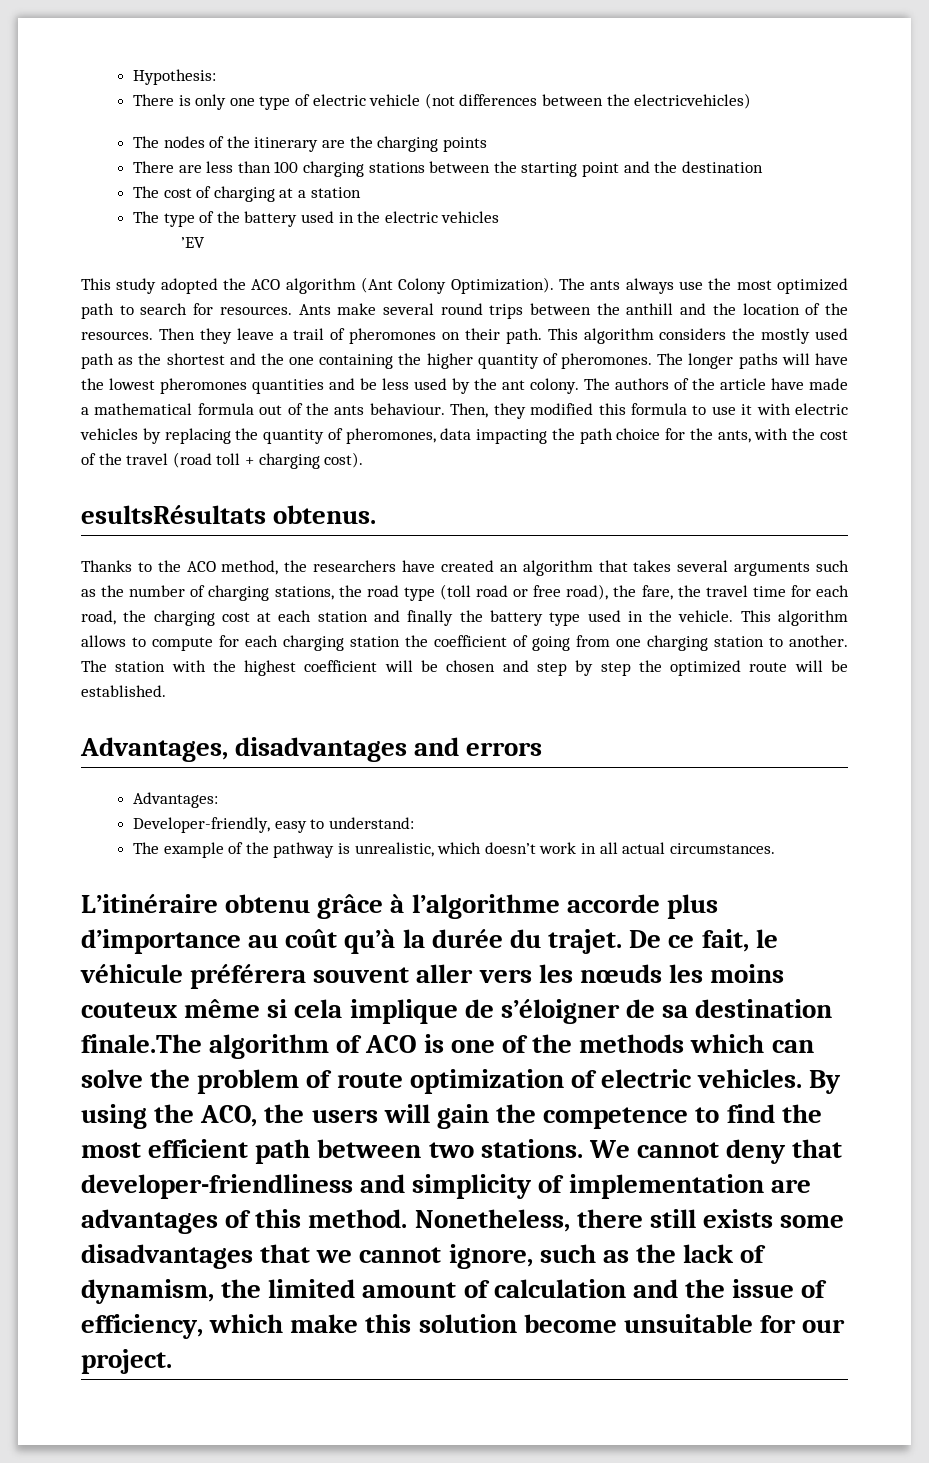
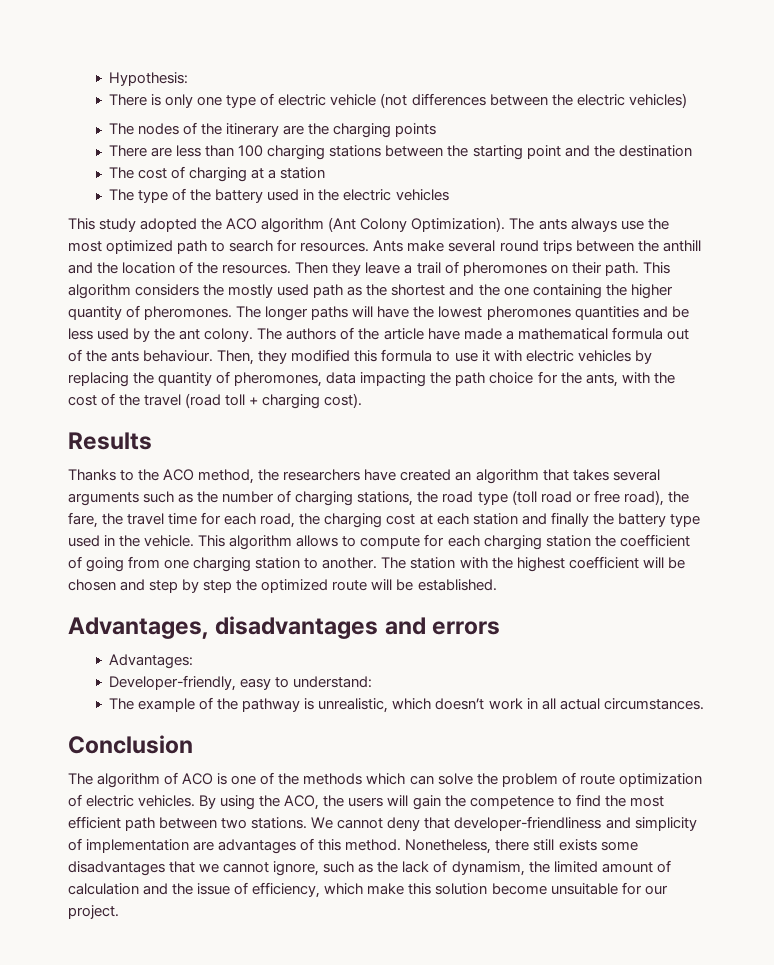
- There is only one type of electric vehicle (not differences between the electricvehicles)
+ There is only one type of electric vehicle (not differences between the electric vehicles)
- ’EV
- esultsRésultats obtenus.
+ Results
- L’itinéraire obtenu grâce à l’algorithme accorde plus d’importance au coût qu’à la durée du trajet. De ce fait, le véhicule préférera souvent aller vers les nœuds les moins couteux même si cela implique de s’éloigner de sa destination finale.The algorithm of ACO is one of the methods which can solve the problem of route optimization of electric vehicles.
+ Conclusion
+ The algorithm of ACO is one of the methods which can solve the problem of route optimization of electric vehicles.

